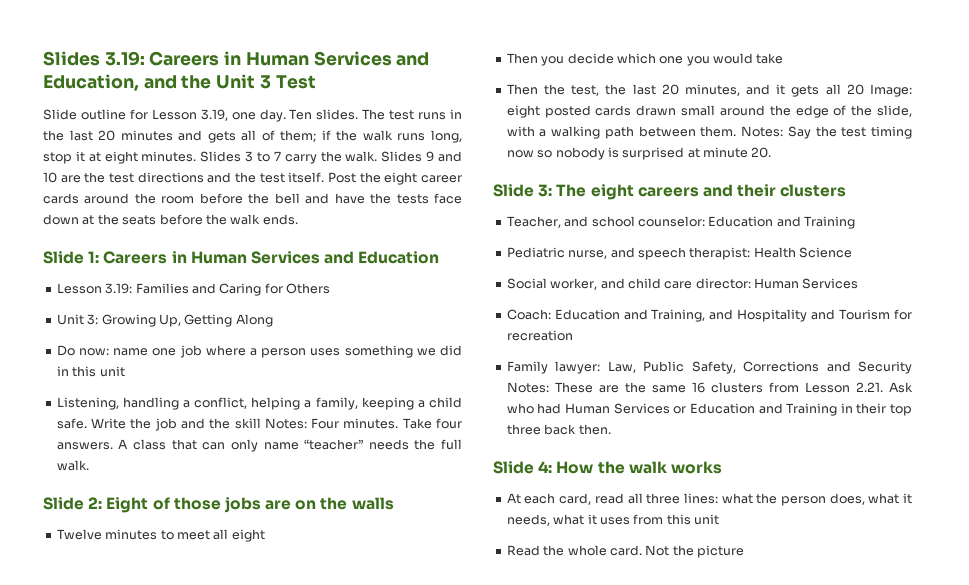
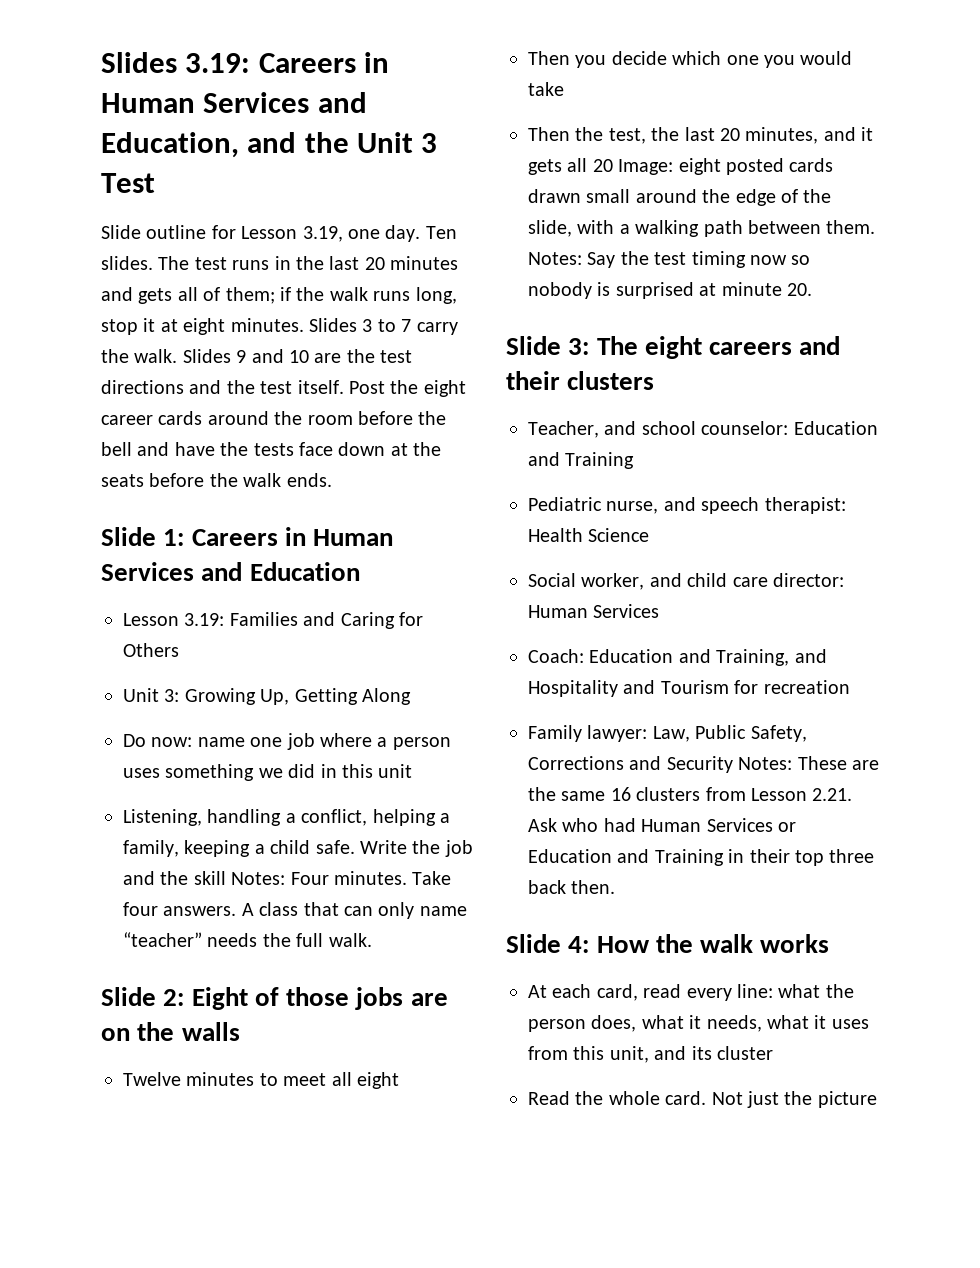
- At each card, read all three lines: what the person does, what it needs, what it uses from this unit
+ At each card, read every line: what the person does, what it needs, what it uses from this unit, and its cluster
- Not the picture
+ Not just the picture

